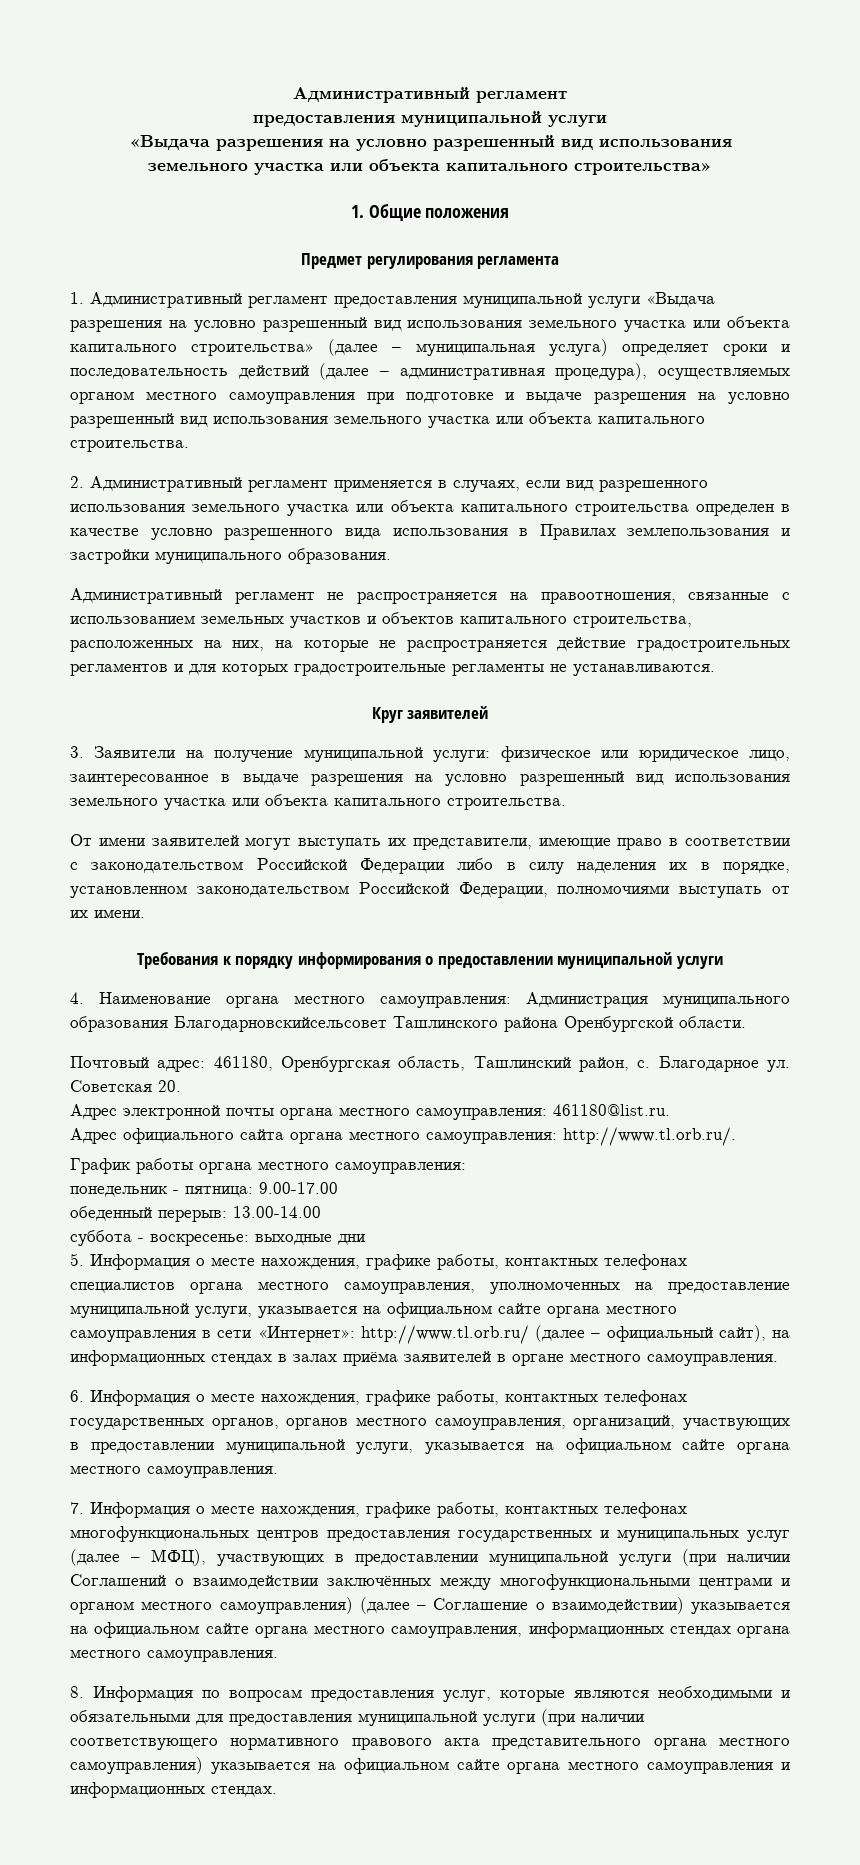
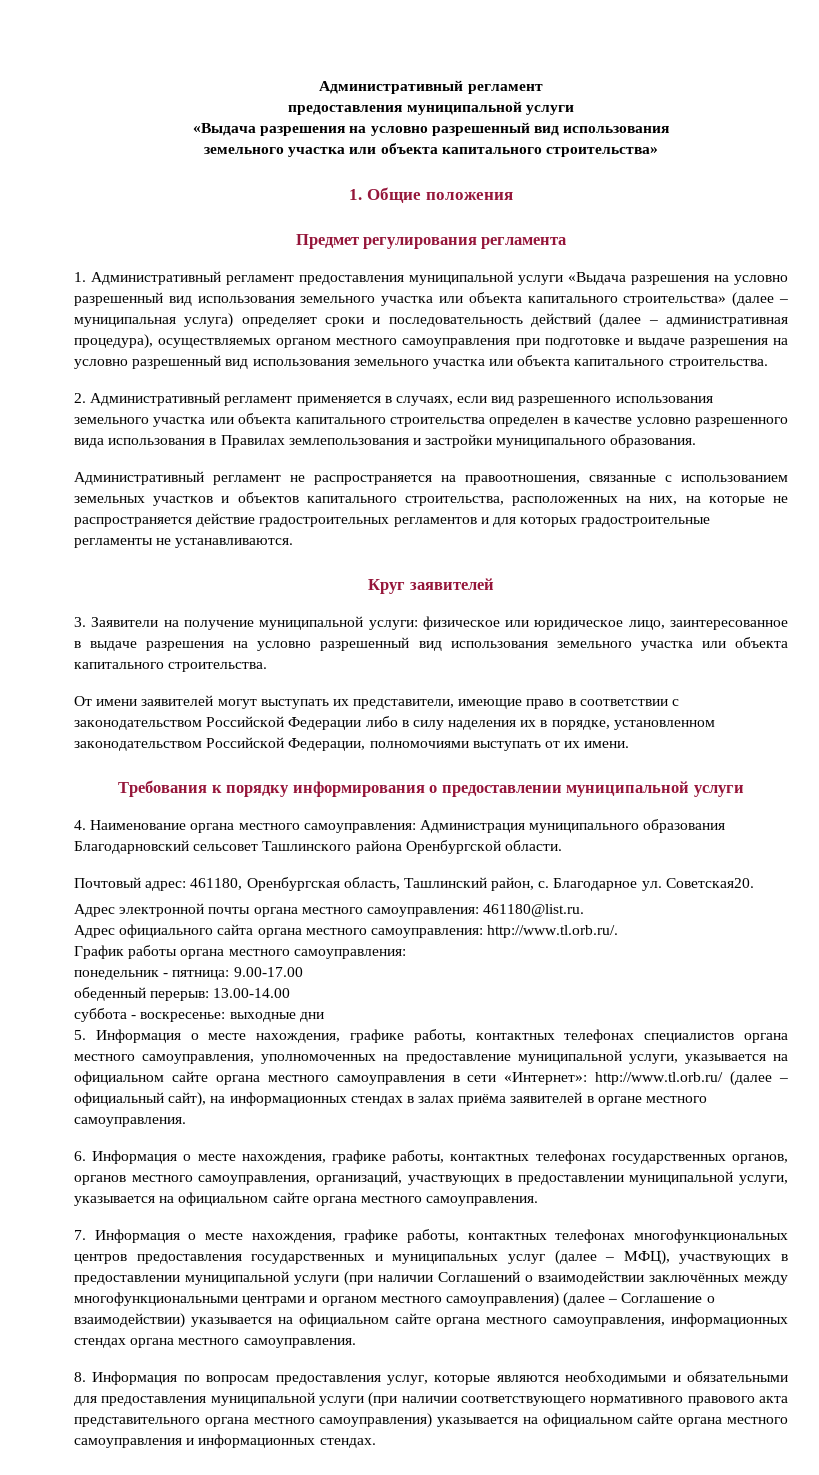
- 4. Наименование органа местного самоуправления: Администрация муниципального образования Благодарновскийсельсовет Ташлинского района Оренбургской области.
+ 4. Наименование органа местного самоуправления: Администрация муниципального образования Благодарновский сельсовет Ташлинского района Оренбургской области.
- Благодарное ул. Советская 20.
+ Благодарное ул. Советская20.

